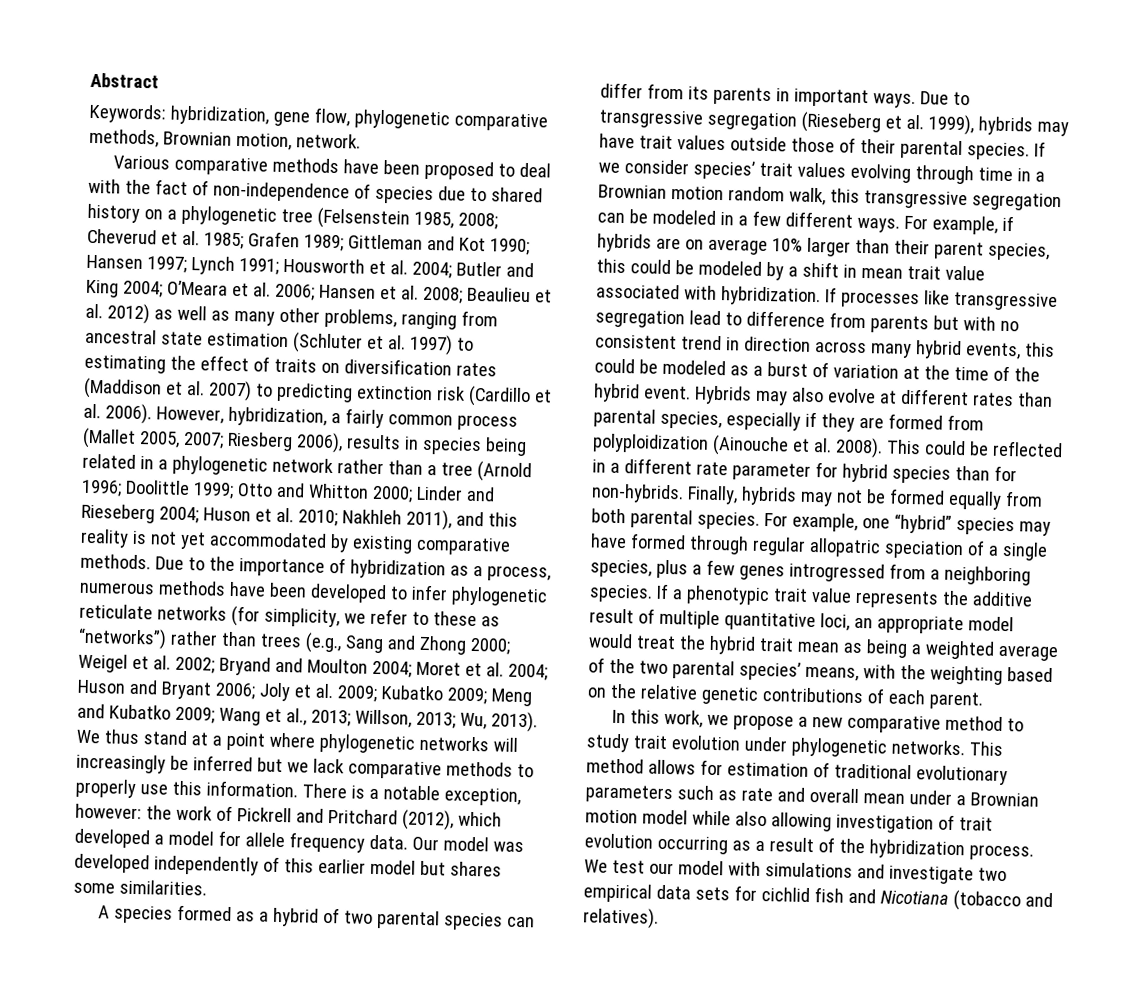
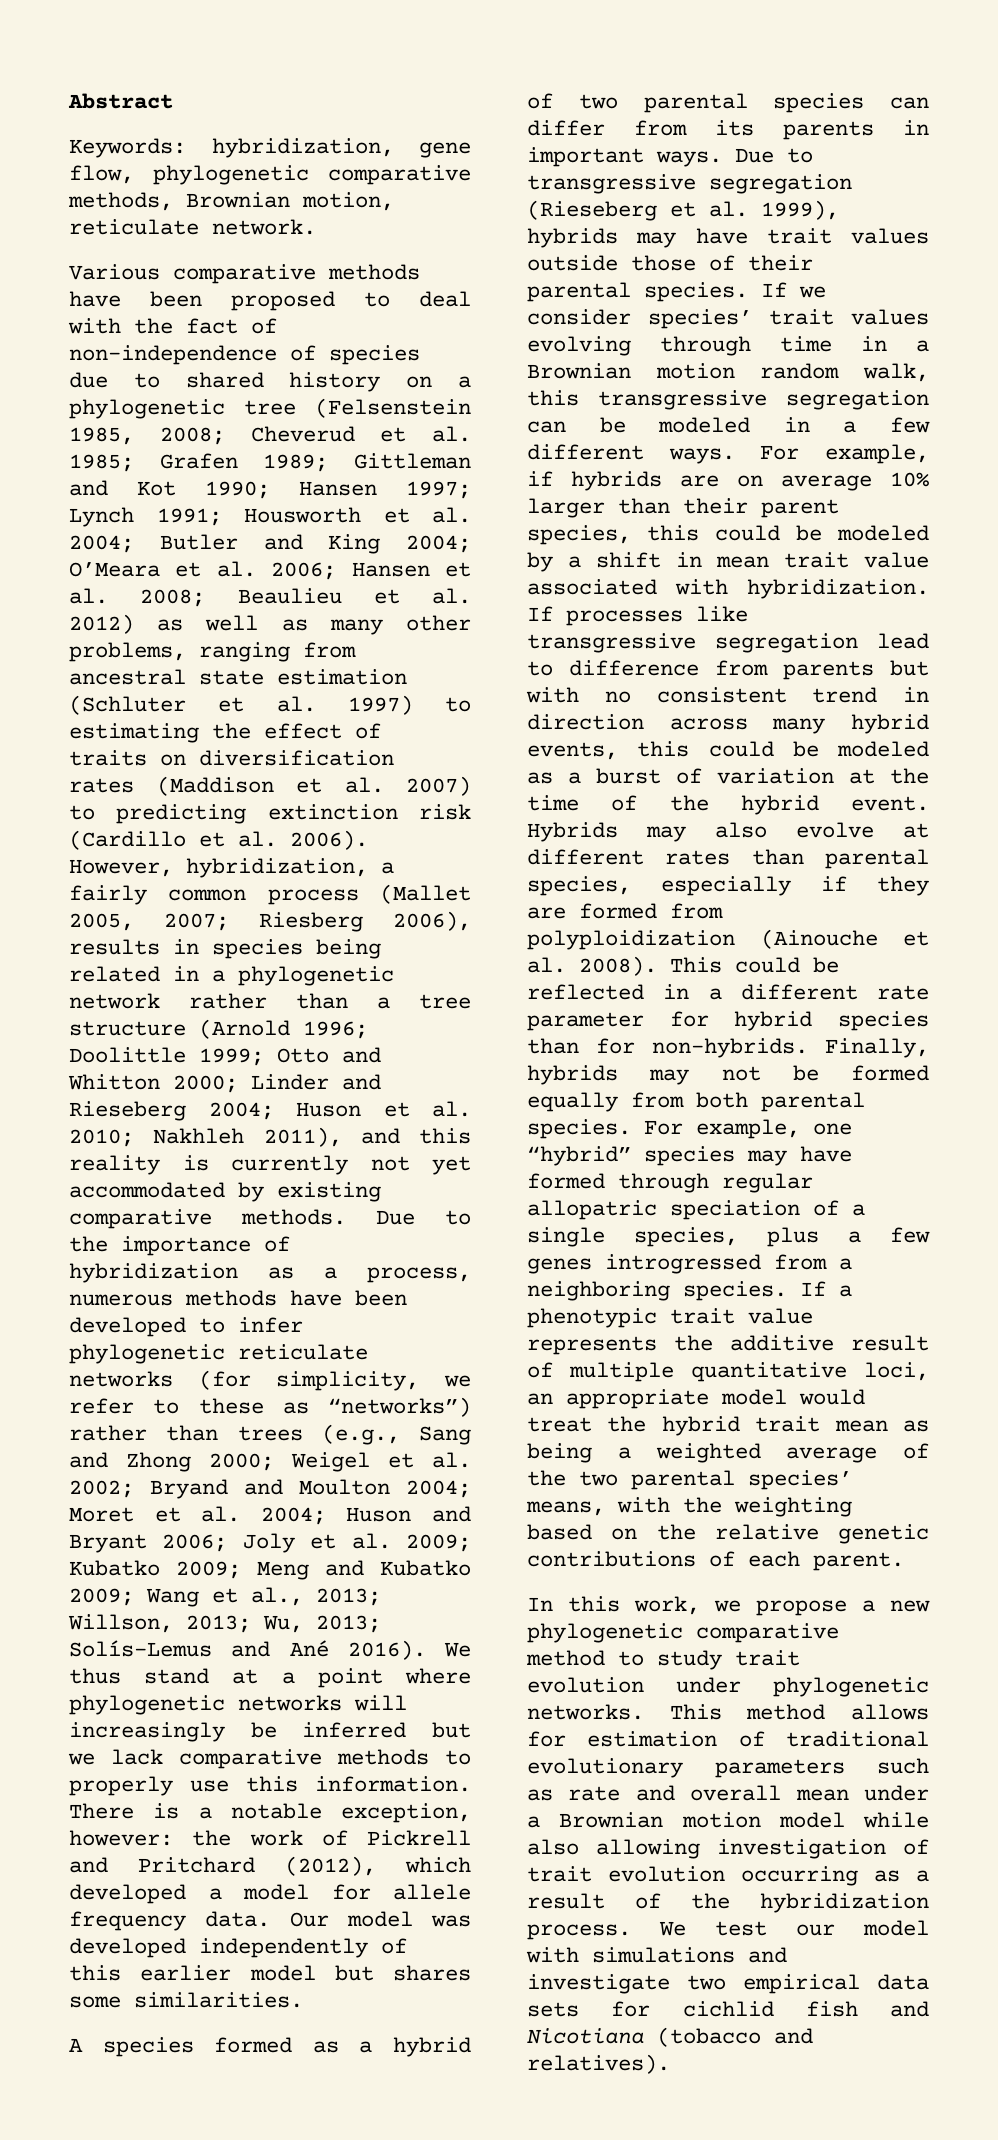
- Keywords: hybridization, gene flow, phylogenetic comparative methods, Brownian motion, network.
+ Keywords: hybridization, gene flow, phylogenetic comparative methods, Brownian motion, reticulate network.
- However, hybridization, a fairly common process (Mallet 2005, 2007; Riesberg 2006), results in species being related in a phylogenetic network rather than a tree (Arnold 1996; Doolittle 1999; Otto and Whitton 2000; Linder and Rieseberg 2004; Huson et al. 2010; Nakhleh 2011), and this reality is not yet accommodated by existing comparative methods.
+ However, hybridization, a fairly common process (Mallet 2005, 2007; Riesberg 2006), results in species being related in a phylogenetic network rather than a tree structure (Arnold 1996; Doolittle 1999; Otto and Whitton 2000; Linder and Rieseberg 2004; Huson et al. 2010; Nakhleh 2011), and this reality is currently not yet accommodated by existing comparative methods.
- Wu, 2013).
+ Wu, 2013; Solís-Lemus and Ané 2016).
- In this work, we propose a new comparative method to study trait evolution under phylogenetic networks.
+ In this work, we propose a new phylogenetic comparative method to study trait evolution under phylogenetic networks.

